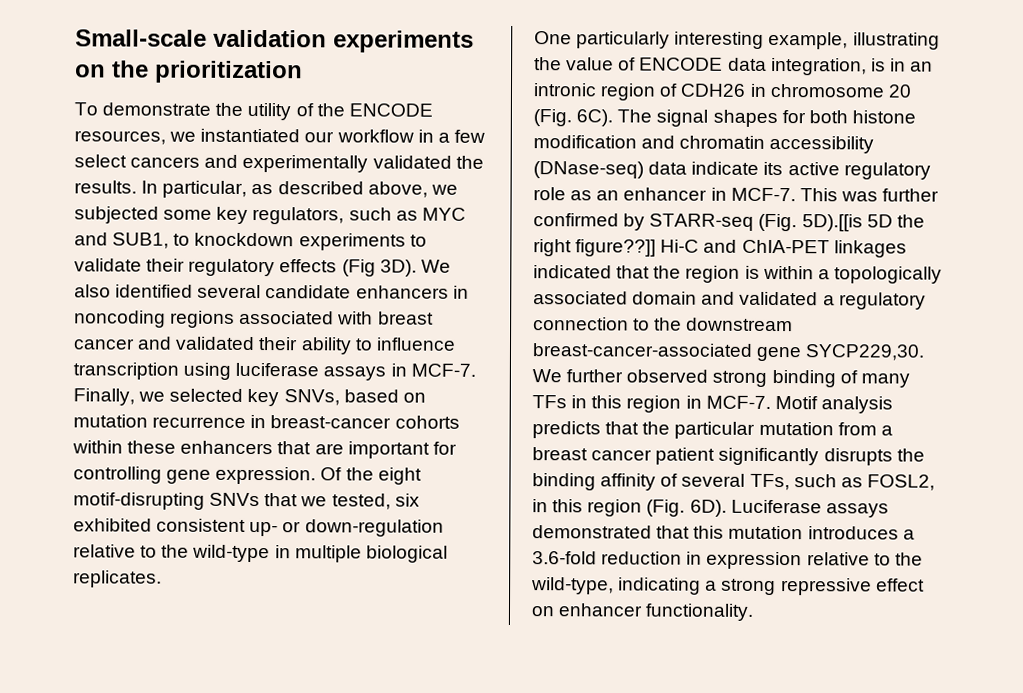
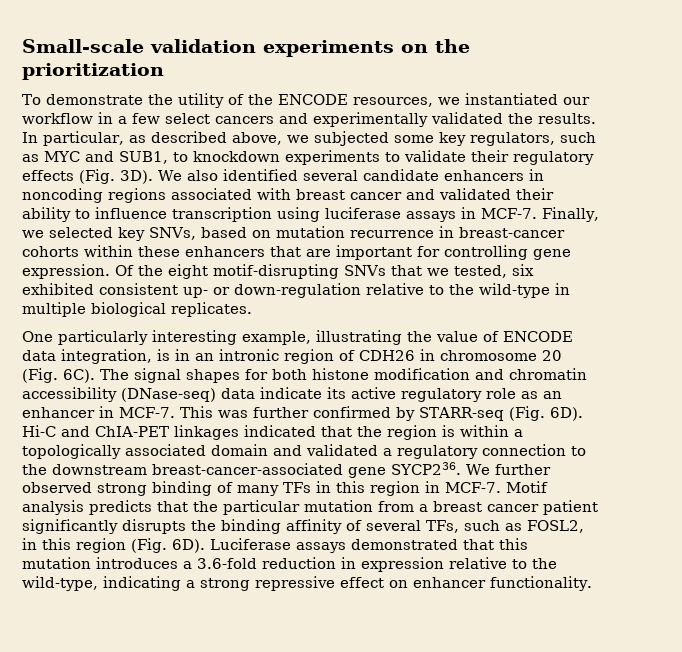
- In particular, as described above, we subjected some key regulators, such as MYC and SUB1, to knockdown experiments to validate their regulatory effects (Fig 3D).
+ In particular, as described above, we subjected some key regulators, such as MYC and SUB1, to knockdown experiments to validate their regulatory effects (Fig. 3D).
- This was further confirmed by STARR-seq (Fig. 5D).[[is 5D the right figure??]]
+ This was further confirmed by STARR-seq (Fig. 6D).
- Hi-C and ChIA-PET linkages indicated that the region is within a topologically associated domain and validated a regulatory connection to the downstream breast-cancer-associated gene SYCP229,30.
+ Hi-C and ChIA-PET linkages indicated that the region is within a topologically associated domain and validated a regulatory connection to the downstream breast-cancer-associated gene SYCP236.

